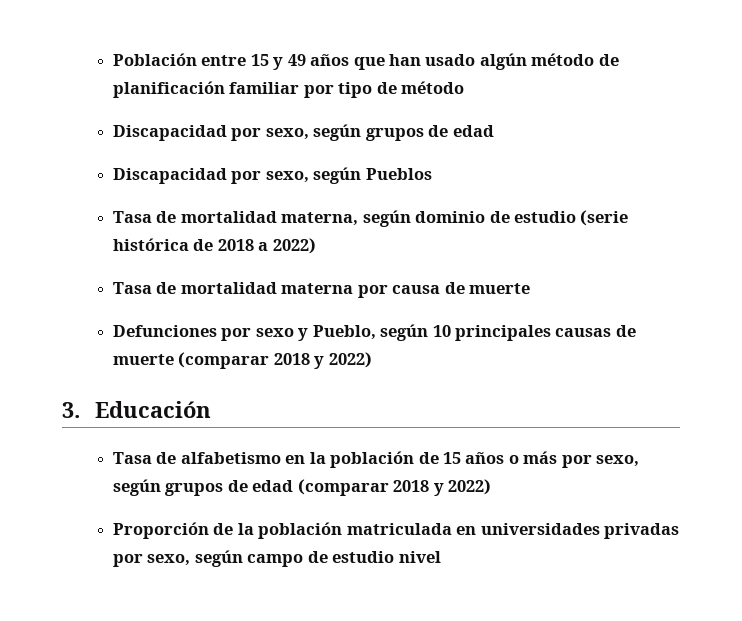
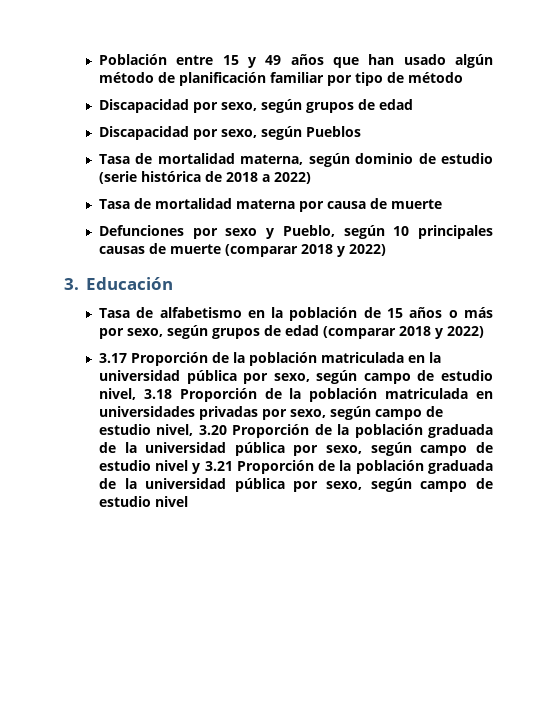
- Proporción de la población matriculada en universidades privadas por sexo, según campo de estudio nivel
+ 3.17 Proporción de la población matriculada en la universidad pública por sexo, según campo de estudio nivel, 3.18 Proporción de la población matriculada en universidades privadas por sexo, según campo de estudio nivel, 3.20 Proporción de la población graduada de la universidad pública por sexo, según campo de estudio nivel y 3.21 Proporción de la población graduada de la universidad pública por sexo, según campo de estudio nivel

